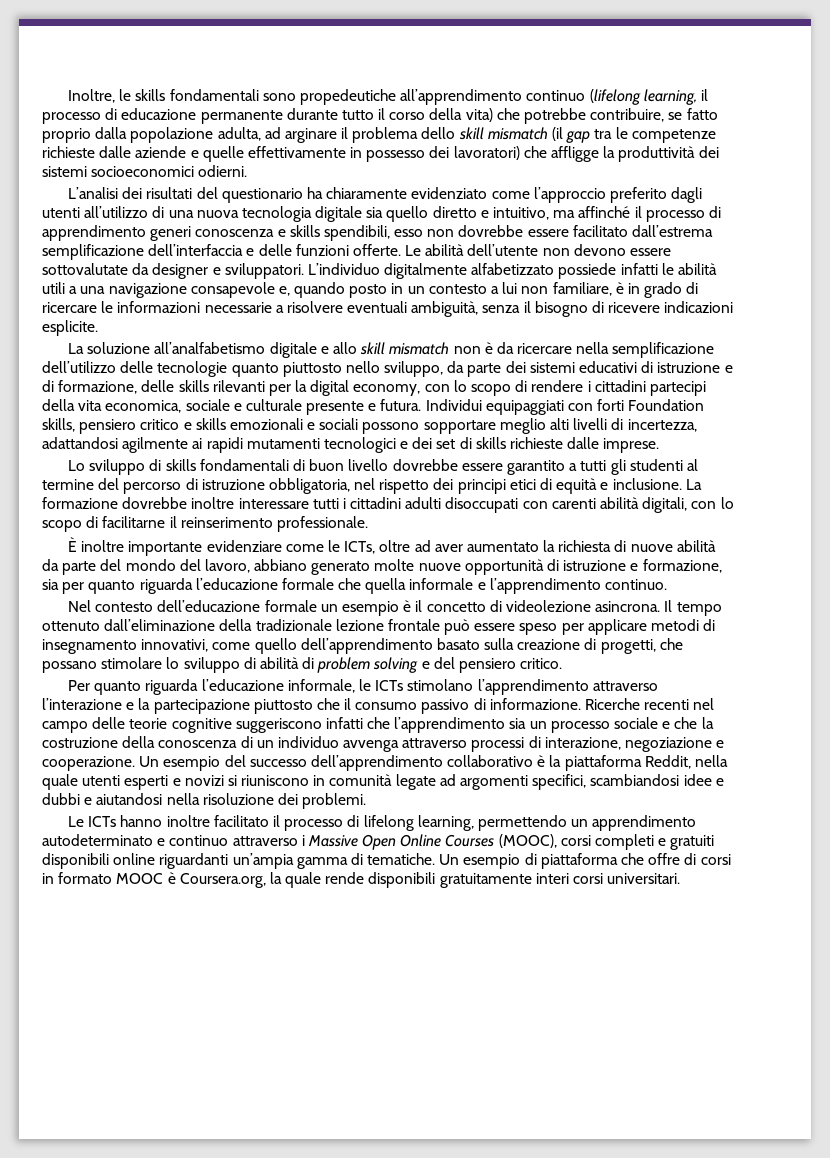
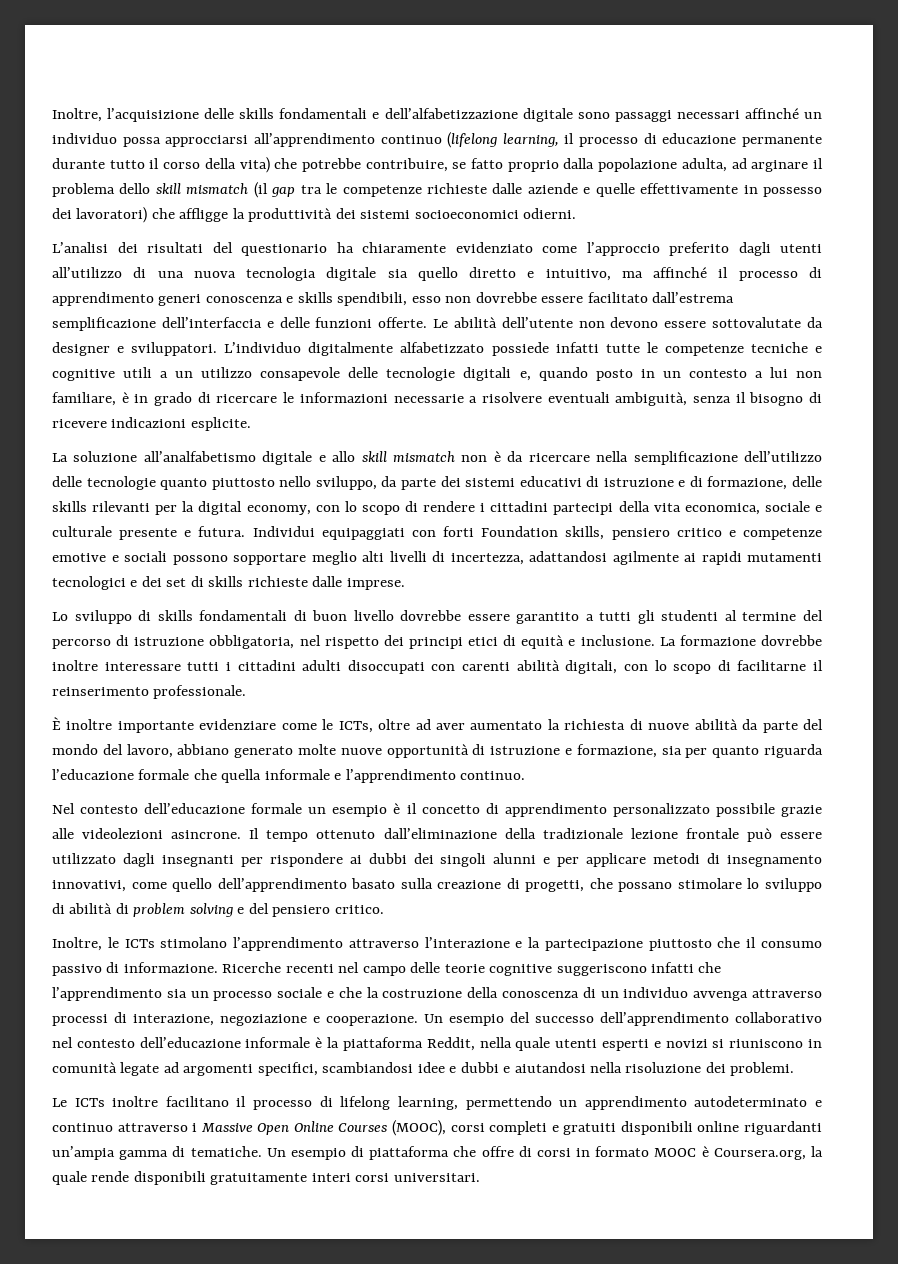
- Inoltre, le skills fondamentali sono propedeutiche all’apprendimento continuo (lifelong learning, il processo di educazione permanente durante tutto il corso della vita) che potrebbe contribuire, se fatto proprio dalla popolazione adulta, ad arginare il problema dello skill mismatch (il gap tra le competenze richieste dalle aziende e quelle effettivamente in possesso dei lavoratori) che affligge la produttività dei sistemi socioeconomici odierni.
+ Inoltre, l’acquisizione delle skills fondamentali e dell’alfabetizzazione digitale sono passaggi necessari affinché un individuo possa approcciarsi all’apprendimento continuo (lifelong learning, il processo di educazione permanente durante tutto il corso della vita) che potrebbe contribuire, se fatto proprio dalla popolazione adulta, ad arginare il problema dello skill mismatch (il gap tra le competenze richieste dalle aziende e quelle effettivamente in possesso dei lavoratori) che affligge la produttività dei sistemi socioeconomici odierni.
- L’individuo digitalmente alfabetizzato possiede infatti le abilità utili a una navigazione consapevole e, quando posto in un contesto a lui non familiare, è in grado di ricercare le informazioni necessarie a risolvere eventuali ambiguità, senza il bisogno di ricevere indicazioni esplicite.
+ L’individuo digitalmente alfabetizzato possiede infatti tutte le competenze tecniche e cognitive utili a un utilizzo consapevole delle tecnologie digitali e, quando posto in un contesto a lui non familiare, è in grado di ricercare le informazioni necessarie a risolvere eventuali ambiguità, senza il bisogno di ricevere indicazioni esplicite.
- Individui equipaggiati con forti Foundation skills, pensiero critico e skills emozionali e sociali possono sopportare meglio alti livelli di incertezza, adattandosi agilmente ai rapidi mutamenti tecnologici e dei set di skills richieste dalle imprese.
+ Individui equipaggiati con forti Foundation skills, pensiero critico e competenze emotive e sociali possono sopportare meglio alti livelli di incertezza, adattandosi agilmente ai rapidi mutamenti tecnologici e dei set di skills richieste dalle imprese.
- Nel contesto dell’educazione formale un esempio è il concetto di videolezione asincrona.
+ Nel contesto dell’educazione formale un esempio è il concetto di apprendimento personalizzato possibile grazie alle videolezioni asincrone.
- Il tempo ottenuto dall’eliminazione della tradizionale lezione frontale può essere speso per applicare metodi di insegnamento innovativi, come quello dell’apprendimento basato sulla creazione di progetti, che possano stimolare lo sviluppo di abilità di problem solving e del pensiero critico.
+ Il tempo ottenuto dall’eliminazione della tradizionale lezione frontale può essere utilizzato dagli insegnanti per rispondere ai dubbi dei singoli alunni e per applicare metodi di insegnamento innovativi, come quello dell’apprendimento basato sulla creazione di progetti, che possano stimolare lo sviluppo di abilità di problem solving e del pensiero critico.
- Per quanto riguarda l’educazione informale, le ICTs stimolano l’apprendimento attraverso l’interazione e la partecipazione piuttosto che il consumo passivo di informazione.
+ Inoltre, le ICTs stimolano l’apprendimento attraverso l’interazione e la partecipazione piuttosto che il consumo passivo di informazione.
- Un esempio del successo dell’apprendimento collaborativo è la piattaforma Reddit, nella quale utenti esperti e novizi si riuniscono in comunità legate ad argomenti specifici, scambiandosi idee e dubbi e aiutandosi nella risoluzione dei problemi.
+ Un esempio del successo dell’apprendimento collaborativo nel contesto dell’educazione informale è la piattaforma Reddit, nella quale utenti esperti e novizi si riuniscono in comunità legate ad argomenti specifici, scambiandosi idee e dubbi e aiutandosi nella risoluzione dei problemi.
- Le ICTs hanno inoltre facilitato il processo di lifelong learning, permettendo un apprendimento autodeterminato e continuo attraverso i Massive Open Online Courses (MOOC), corsi completi e gratuiti disponibili online riguardanti un’ampia gamma di tematiche.
+ Le ICTs inoltre facilitano il processo di lifelong learning, permettendo un apprendimento autodeterminato e continuo attraverso i Massive Open Online Courses (MOOC), corsi completi e gratuiti disponibili online riguardanti un’ampia gamma di tematiche.

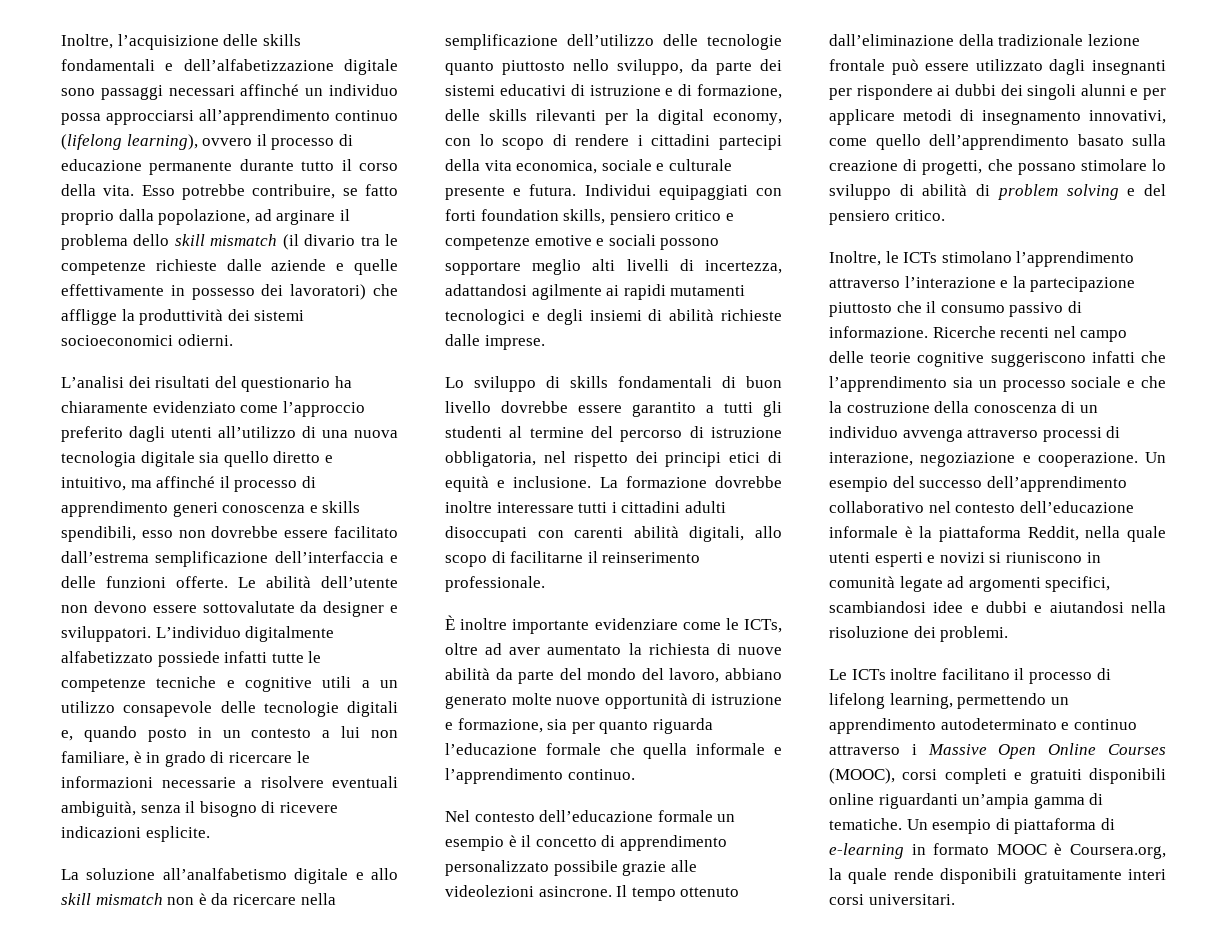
- Inoltre, l’acquisizione delle skills fondamentali e dell’alfabetizzazione digitale sono passaggi necessari affinché un individuo possa approcciarsi all’apprendimento continuo (lifelong learning, il processo di educazione permanente durante tutto il corso della vita) che potrebbe contribuire, se fatto proprio dalla popolazione adulta, ad arginare il problema dello skill mismatch (il gap tra le competenze richieste dalle aziende e quelle effettivamente in possesso dei lavoratori) che affligge la produttività dei sistemi socioeconomici odierni.
+ Inoltre, l’acquisizione delle skills fondamentali e dell’alfabetizzazione digitale sono passaggi necessari affinché un individuo possa approcciarsi all’apprendimento continuo (lifelong learning), ovvero il processo di educazione permanente durante tutto il corso della vita. Esso potrebbe contribuire, se fatto proprio dalla popolazione, ad arginare il problema dello skill mismatch (il divario tra le competenze richieste dalle aziende e quelle effettivamente in possesso dei lavoratori) che affligge la produttività dei sistemi socioeconomici odierni.
- Individui equipaggiati con forti Foundation skills, pensiero critico e competenze emotive e sociali possono sopportare meglio alti livelli di incertezza, adattandosi agilmente ai rapidi mutamenti tecnologici e dei set di skills richieste dalle imprese.
+ Individui equipaggiati con forti foundation skills, pensiero critico e competenze emotive e sociali possono sopportare meglio alti livelli di incertezza, adattandosi agilmente ai rapidi mutamenti tecnologici e degli insiemi di abilità richieste dalle imprese.
- La formazione dovrebbe inoltre interessare tutti i cittadini adulti disoccupati con carenti abilità digitali, con lo scopo di facilitarne il reinserimento professionale.
+ La formazione dovrebbe inoltre interessare tutti i cittadini adulti disoccupati con carenti abilità digitali, allo scopo di facilitarne il reinserimento professionale.
- Un esempio di piattaforma che offre di corsi in formato MOOC è Coursera.org, la quale rende disponibili gratuitamente interi corsi universitari.
+ Un esempio di piattaforma di e-learning in formato MOOC è Coursera.org, la quale rende disponibili gratuitamente interi corsi universitari.

